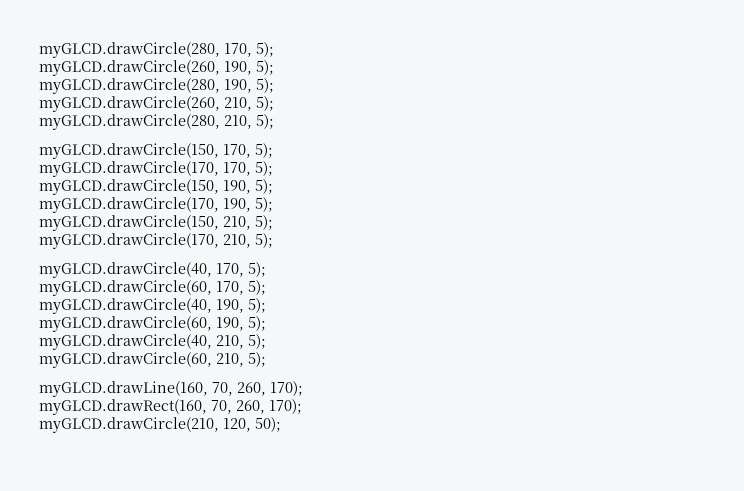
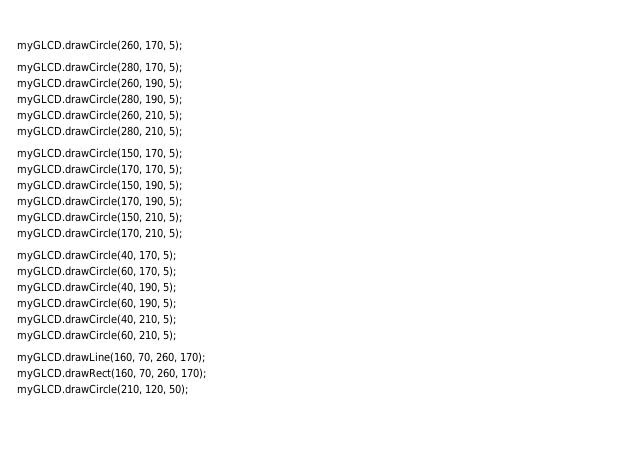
+ myGLCD.drawCircle(260, 170, 5);

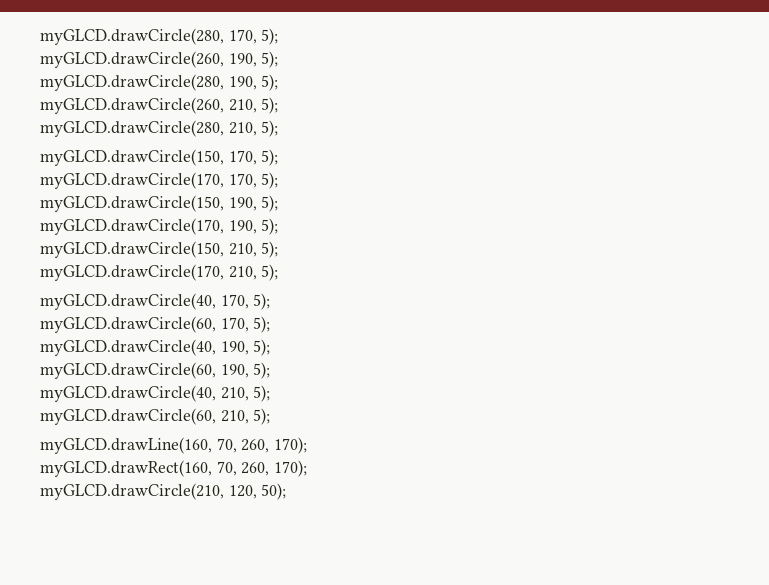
- myGLCD.drawCircle(260, 170, 5);

